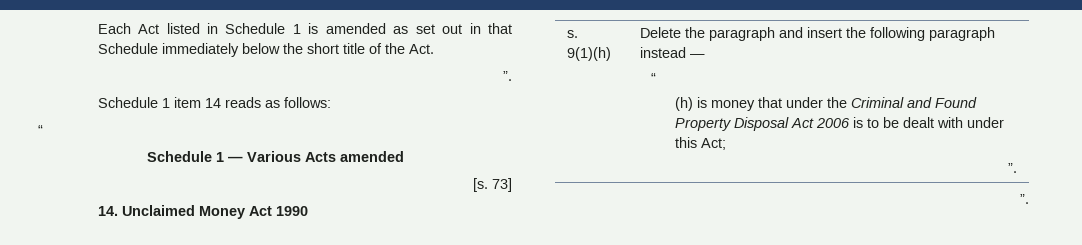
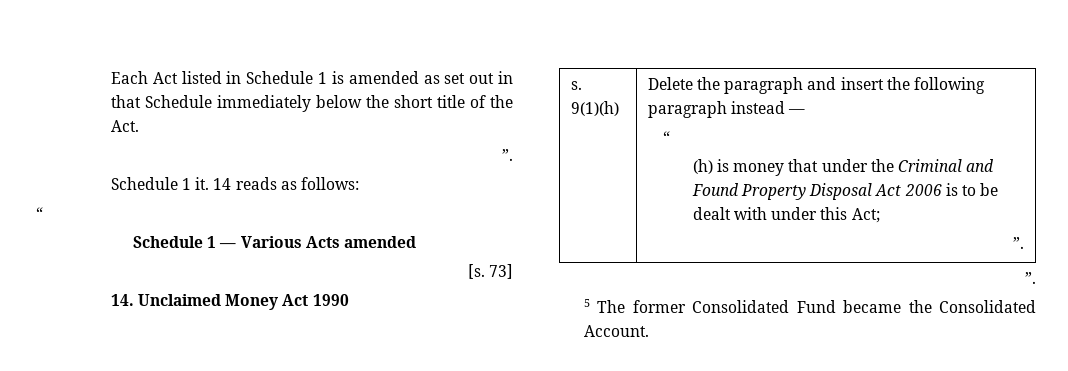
- Schedule 1 item 14 reads as follows:
+ Schedule 1 it. 14 reads as follows:
+ 5 The former Consolidated Fund became the Consolidated Account.

